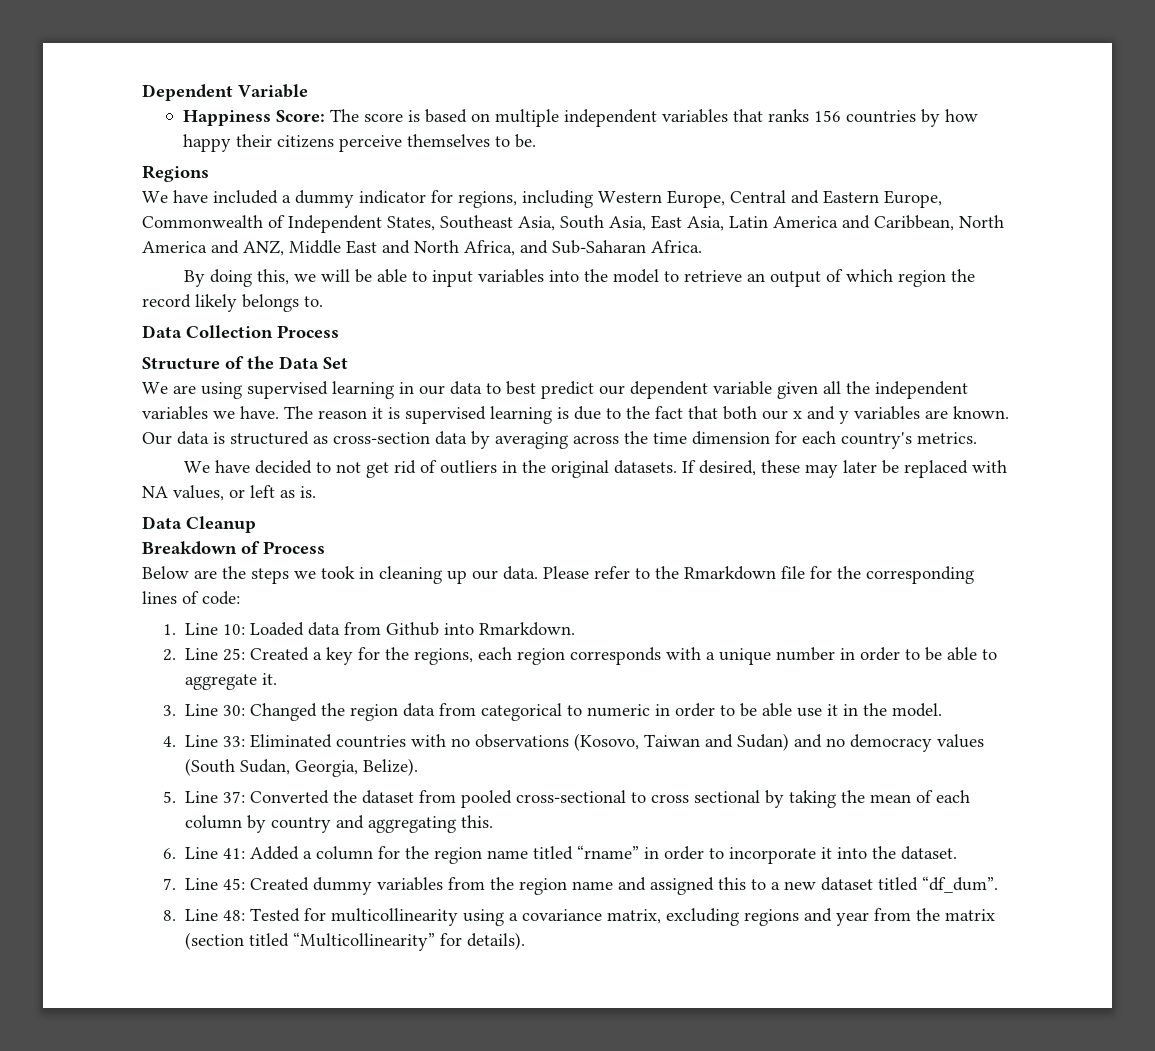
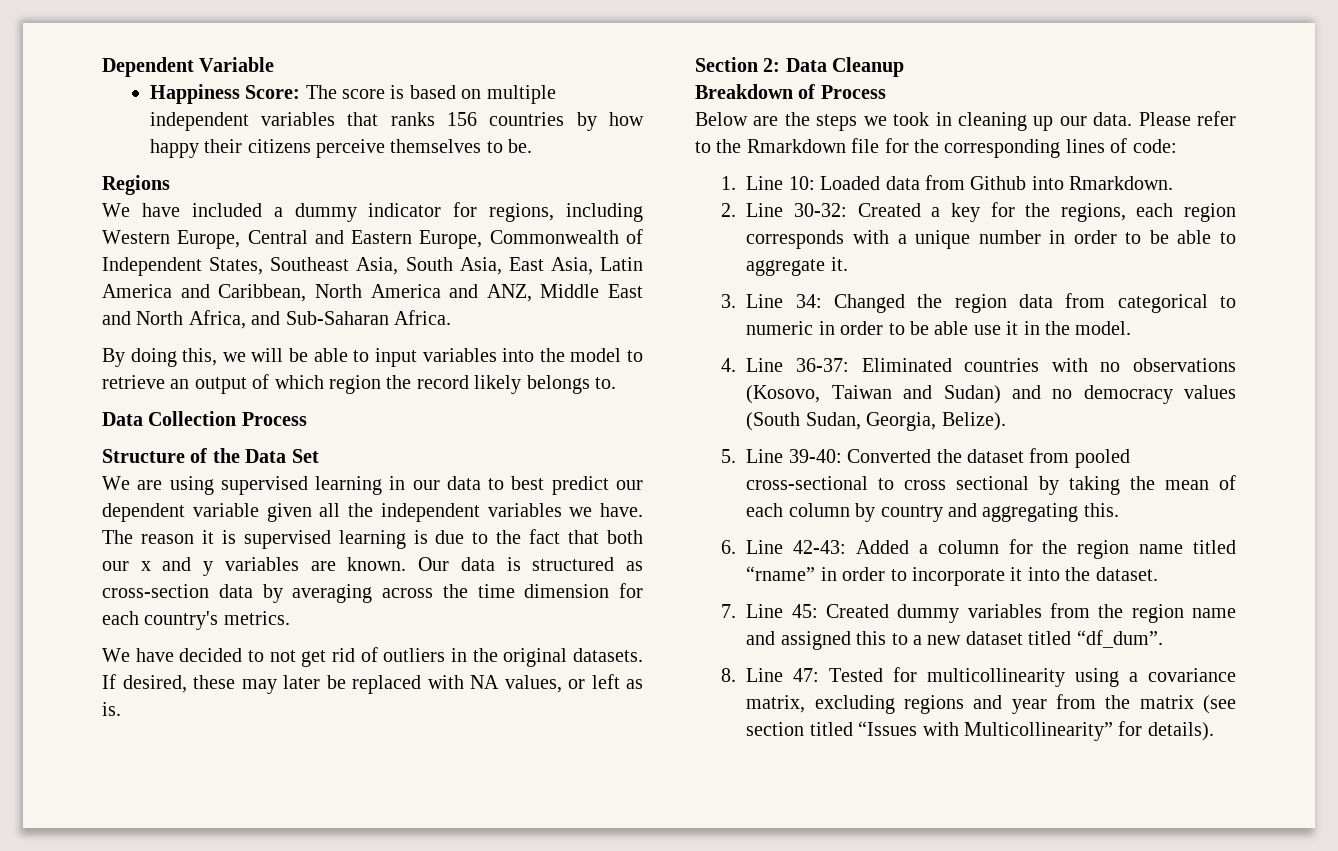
- Data Cleanup
+ Section 2: Data Cleanup
- 2. Line 25: Created a key for the regions, each region corresponds with a unique number in order to be able to aggregate it.
+ 2. Line 30-32: Created a key for the regions, each region corresponds with a unique number in order to be able to aggregate it.
- 3. Line 30: Changed the region data from categorical to numeric in order to be able use it in the model.
+ 3. Line 34: Changed the region data from categorical to numeric in order to be able use it in the model.
- 4. Line 33: Eliminated countries with no observations (Kosovo, Taiwan and Sudan) and no democracy values (South Sudan, Georgia, Belize).
+ 4. Line 36-37: Eliminated countries with no observations (Kosovo, Taiwan and Sudan) and no democracy values (South Sudan, Georgia, Belize).
- 5. Line 37: Converted the dataset from pooled cross-sectional to cross sectional by taking the mean of each column by country and aggregating this.
+ 5. Line 39-40: Converted the dataset from pooled cross-sectional to cross sectional by taking the mean of each column by country and aggregating this.
- 6. Line 41: Added a column for the region name titled “rname” in order to incorporate it into the dataset.
+ 6. Line 42-43: Added a column for the region name titled “rname” in order to incorporate it into the dataset.
- 8. Line 48: Tested for multicollinearity using a covariance matrix, excluding regions and year from the matrix (section titled “Multicollinearity” for details).
+ 8. Line 47: Tested for multicollinearity using a covariance matrix, excluding regions and year from the matrix (see section titled “Issues with Multicollinearity” for details).

